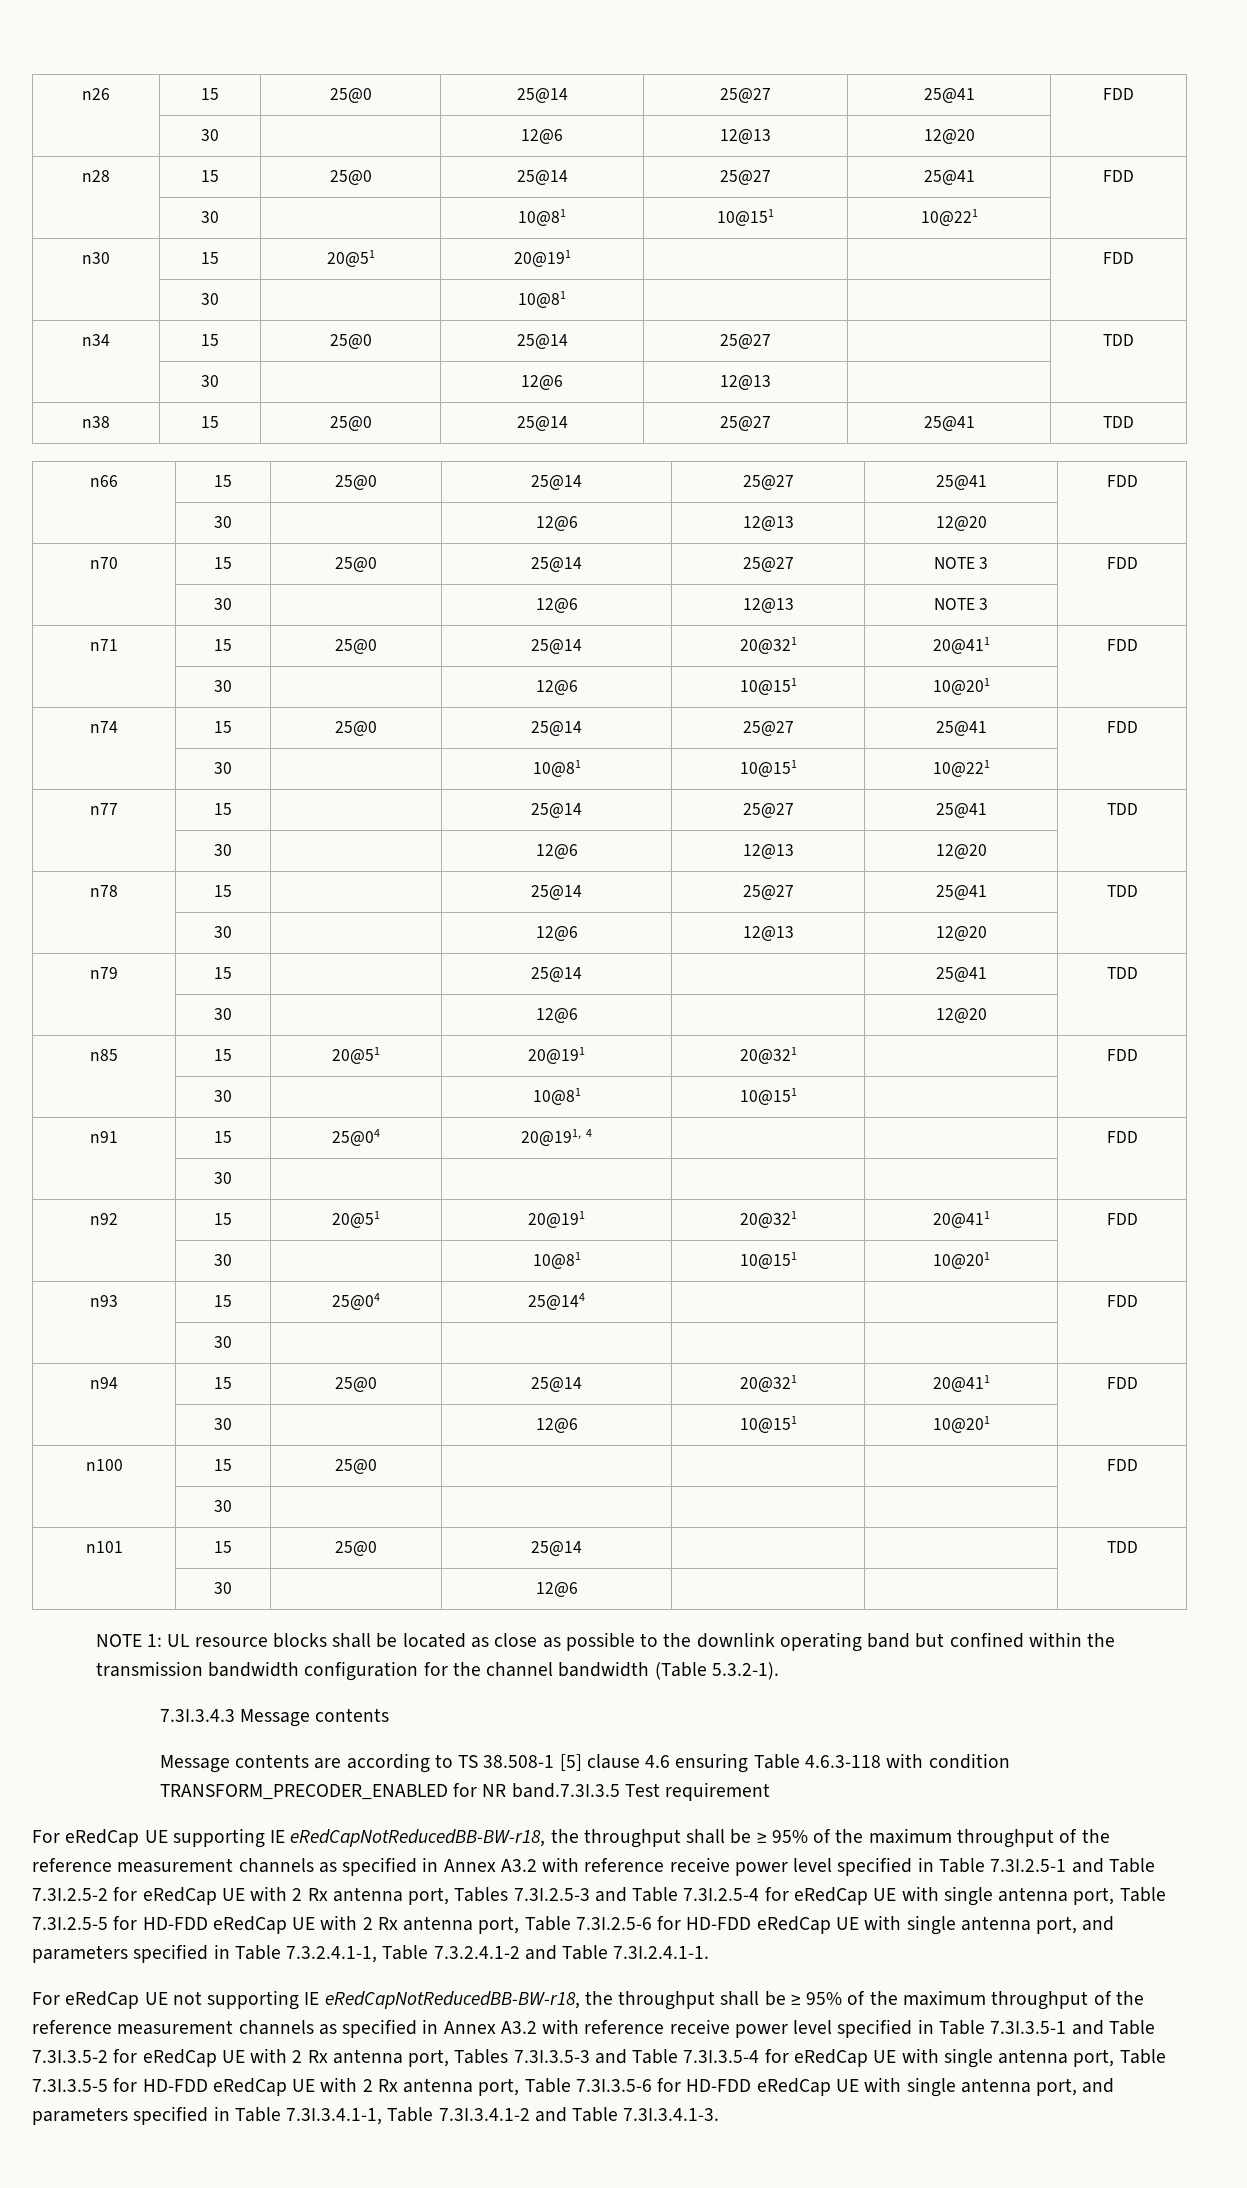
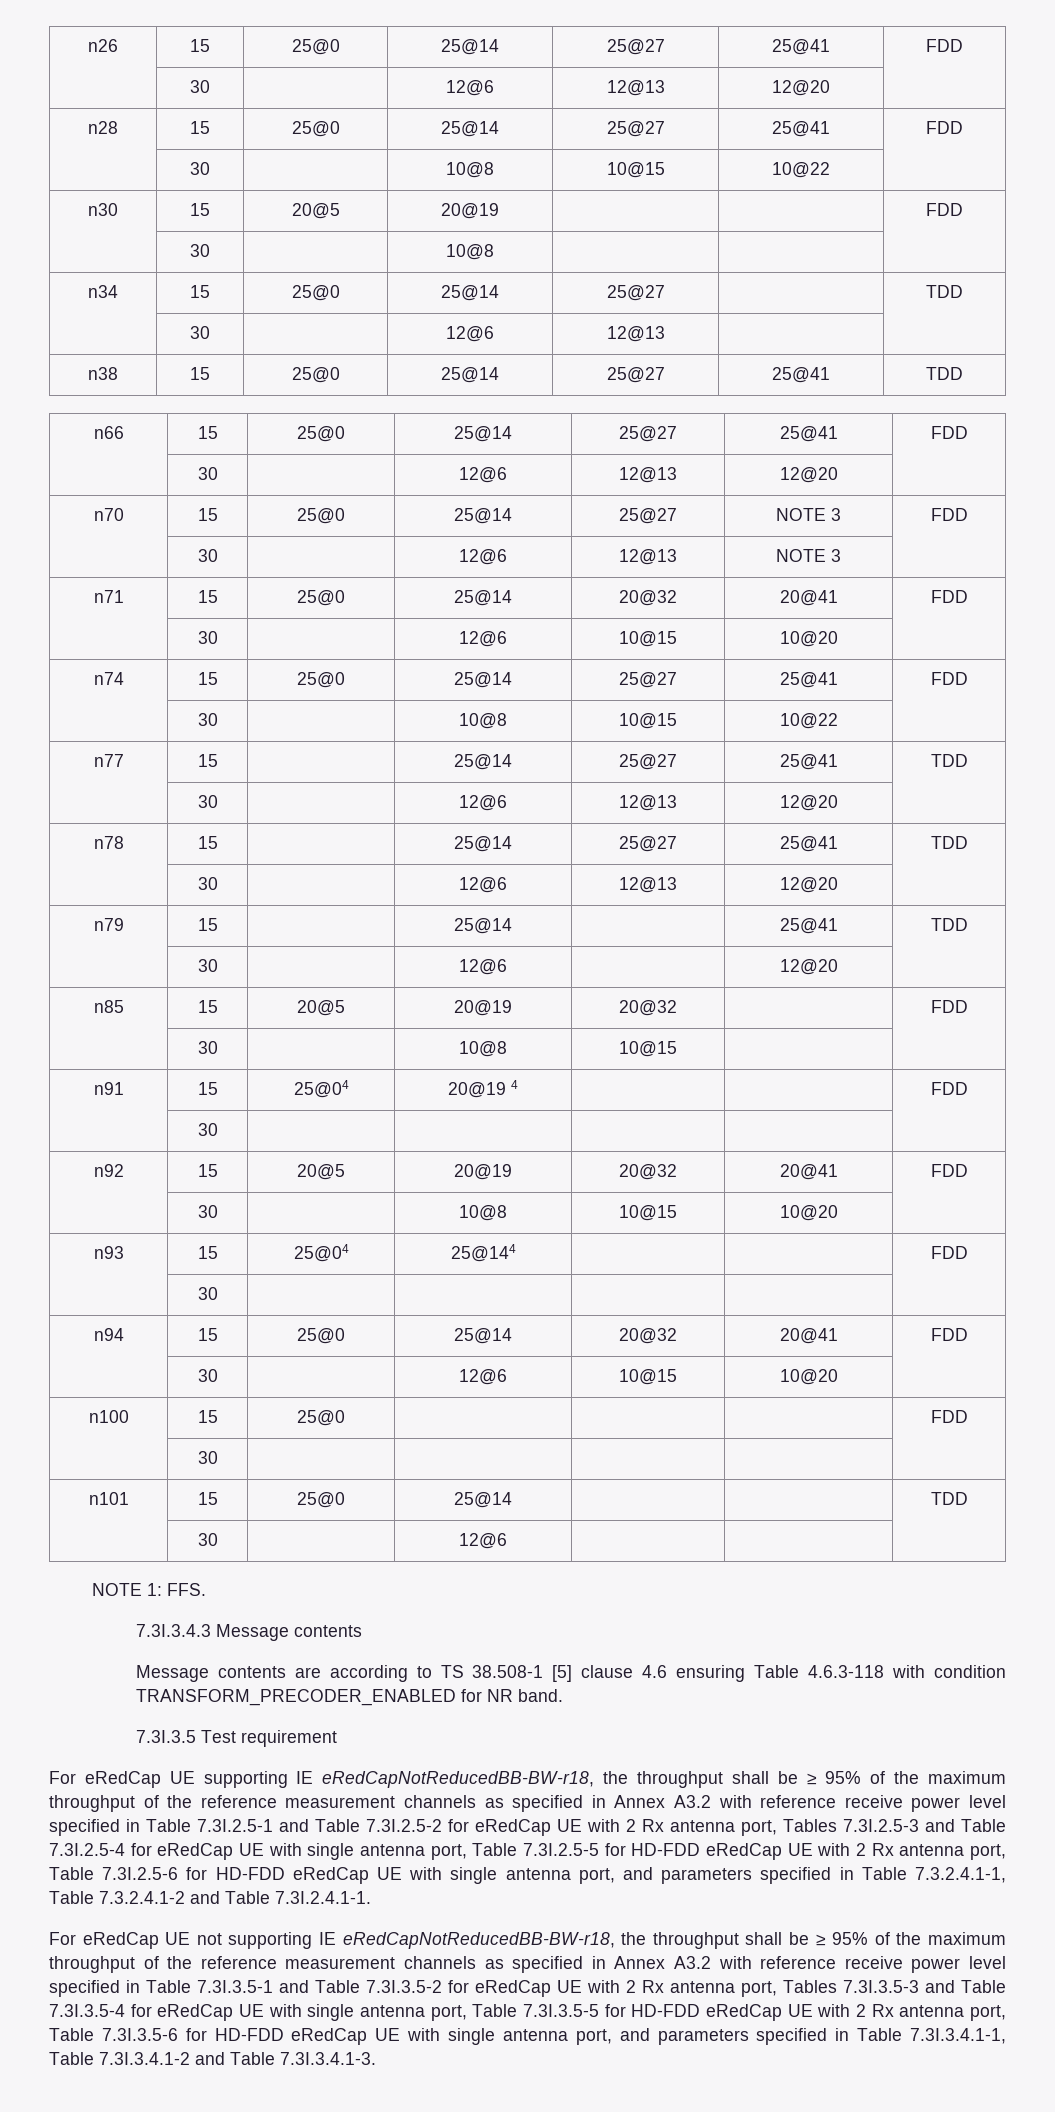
  n28 | 15 | 25@0 | 25@14 | 25@27 | 25@41 | FDD
- | 30 | | 10@81 | 10@151 | 10@221 |
+ | 30 | | 10@8 | 10@15 | 10@22 |
- n30 | 15 | 20@51 | 20@191 | | | FDD
- | 30 | | 10@81 | | |
+ n30 | 15 | 20@5 | 20@19 | | | FDD
+ | 30 | | 10@8 | | |
- n71 | 15 | 25@0 | 25@14 | 20@321 | 20@411 | FDD
- | 30 | | 12@6 | 10@151 | 10@201 |
+ n71 | 15 | 25@0 | 25@14 | 20@32 | 20@41 | FDD
+ | 30 | | 12@6 | 10@15 | 10@20 |
  n74 | 15 | 25@0 | 25@14 | 25@27 | 25@41 | FDD
- | 30 | | 10@81 | 10@151 | 10@221 |
+ | 30 | | 10@8 | 10@15 | 10@22 |
- n85 | 15 | 20@51 | 20@191 | 20@321 | | FDD
- | 30 | | 10@81 | 10@151 | |
+ n85 | 15 | 20@5 | 20@19 | 20@32 | | FDD
+ | 30 | | 10@8 | 10@15 | |
- n91 | 15 | 25@04 | 20@191, 4 | | | FDD
+ n91 | 15 | 25@04 | 20@19 4 | | | FDD
- n92 | 15 | 20@51 | 20@191 | 20@321 | 20@411 | FDD
- | 30 | | 10@81 | 10@151 | 10@201 |
+ n92 | 15 | 20@5 | 20@19 | 20@32 | 20@41 | FDD
+ | 30 | | 10@8 | 10@15 | 10@20 |
- n94 | 15 | 25@0 | 25@14 | 20@321 | 20@411 | FDD
- | 30 | | 12@6 | 10@151 | 10@201 |
+ n94 | 15 | 25@0 | 25@14 | 20@32 | 20@41 | FDD
+ | 30 | | 12@6 | 10@15 | 10@20 |
- NOTE 1: UL resource blocks shall be located as close as possible to the downlink operating band but confined within the transmission bandwidth configuration for the channel bandwidth (Table 5.3.2-1).
+ NOTE 1: FFS.
- Message contents are according to TS 38.508-1 [5] clause 4.6 ensuring Table 4.6.3-118 with condition TRANSFORM_PRECODER_ENABLED for NR band.7.3I.3.5 Test requirement
+ Message contents are according to TS 38.508-1 [5] clause 4.6 ensuring Table 4.6.3-118 with condition TRANSFORM_PRECODER_ENABLED for NR band.
+ 7.3I.3.5 Test requirement

